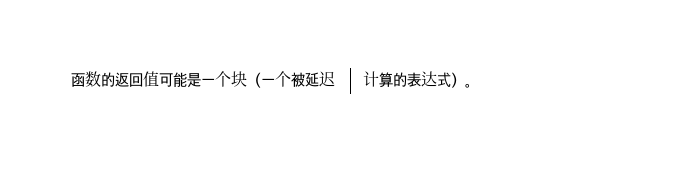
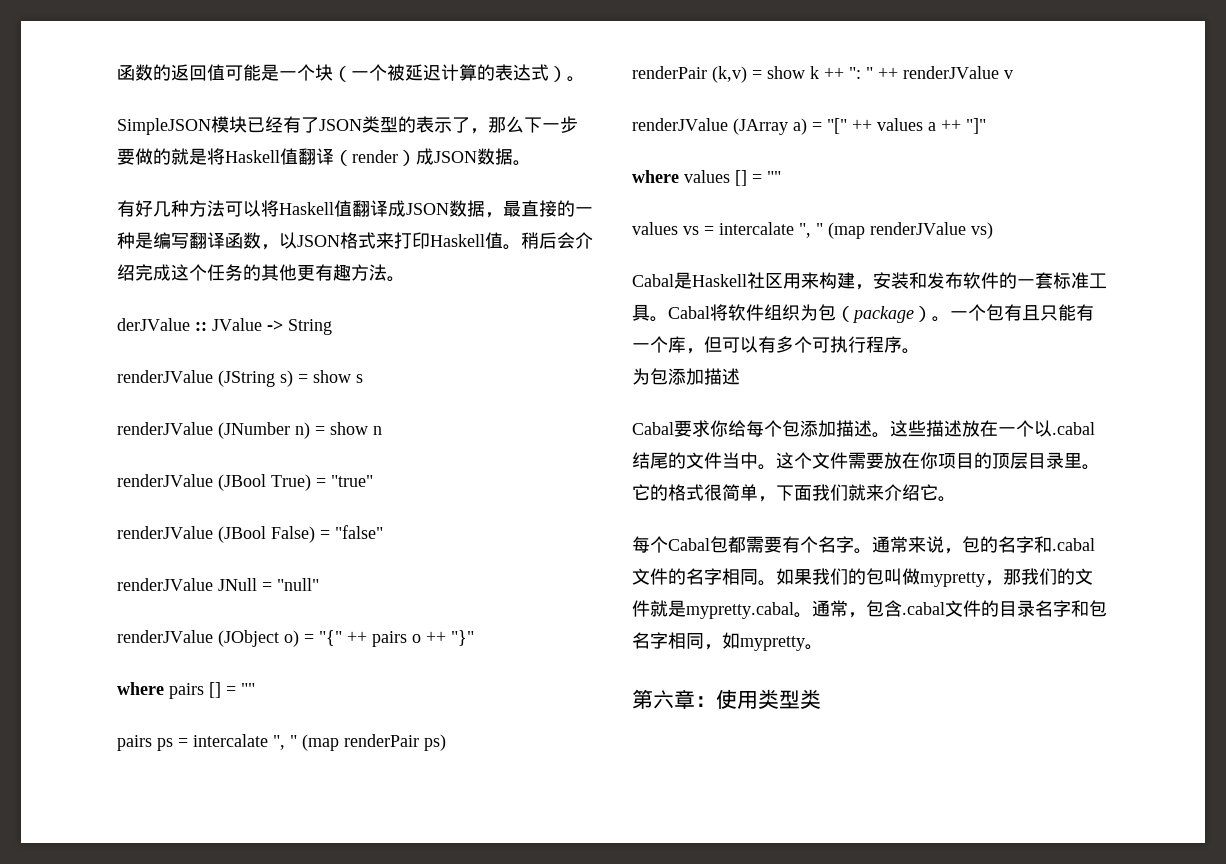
+ SimpleJSON模块已经有了JSON类型的表示了，那么下一步要做的就是将Haskell值翻译（render）成JSON数据。
+ 有好几种方法可以将Haskell值翻译成JSON数据，最直接的一种是编写翻译函数，以JSON格式来打印Haskell值。稍后会介绍完成这个任务的其他更有趣方法。
+ derJValue :: JValue -> String
+ renderJValue (JString s) = show s
+ renderJValue (JNumber n) = show n
+ renderJValue (JBool True) = "true"
+ renderJValue (JBool False) = "false"
+ renderJValue JNull = "null"
+ renderJValue (JObject o) = "{" ++ pairs o ++ "}"
+ where pairs [] = ""
+ pairs ps = intercalate ", " (map renderPair ps)
+ renderPair (k,v) = show k ++ ": " ++ renderJValue v
+ renderJValue (JArray a) = "[" ++ values a ++ "]"
+ where values [] = ""
+ values vs = intercalate ", " (map renderJValue vs)
+ Cabal是Haskell社区用来构建，安装和发布软件的一套标准工具。Cabal将软件组织为包（package）。一个包有且只能有一个库，但可以有多个可执行程序。
+ 为包添加描述
+ Cabal要求你给每个包添加描述。这些描述放在一个以.cabal结尾的文件当中。这个文件需要放在你项目的顶层目录里。它的格式很简单，下面我们就来介绍它。
+ 每个Cabal包都需要有个名字。通常来说，包的名字和.cabal文件的名字相同。如果我们的包叫做mypretty，那我们的文件就是mypretty.cabal。通常，包含.cabal文件的目录名字和包名字相同，如mypretty。
+ 第六章：使用类型类

